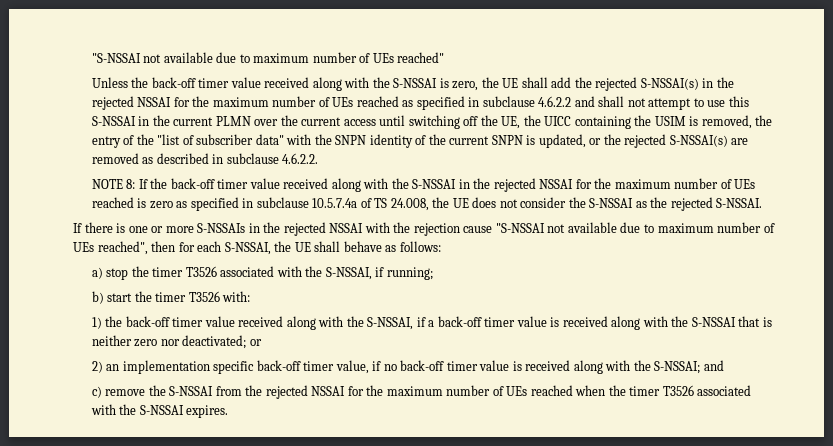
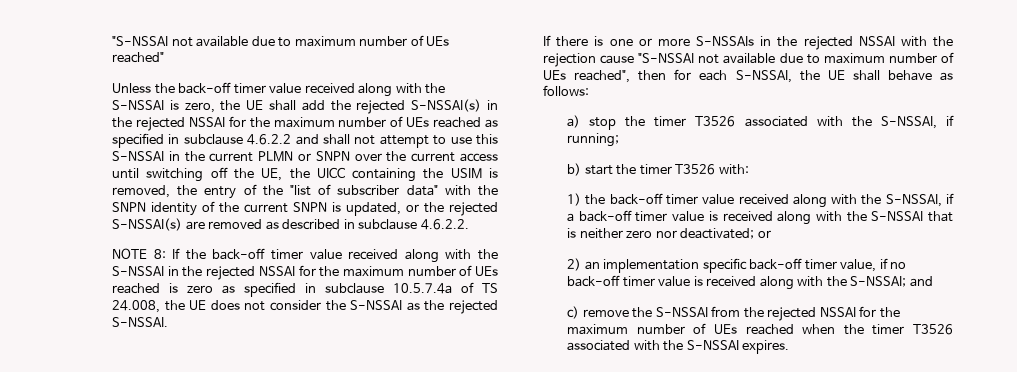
- Unless the back-off timer value received along with the S-NSSAI is zero, the UE shall add the rejected S-NSSAI(s) in the rejected NSSAI for the maximum number of UEs reached as specified in subclause 4.6.2.2 and shall not attempt to use this S-NSSAI in the current PLMN over the current access until switching off the UE, the UICC containing the USIM is removed, the entry of the "list of subscriber data" with the SNPN identity of the current SNPN is updated, or the rejected S-NSSAI(s) are removed as described in subclause 4.6.2.2.
+ Unless the back-off timer value received along with the S-NSSAI is zero, the UE shall add the rejected S-NSSAI(s) in the rejected NSSAI for the maximum number of UEs reached as specified in subclause 4.6.2.2 and shall not attempt to use this S-NSSAI in the current PLMN or SNPN over the current access until switching off the UE, the UICC containing the USIM is removed, the entry of the "list of subscriber data" with the SNPN identity of the current SNPN is updated, or the rejected S-NSSAI(s) are removed as described in subclause 4.6.2.2.

